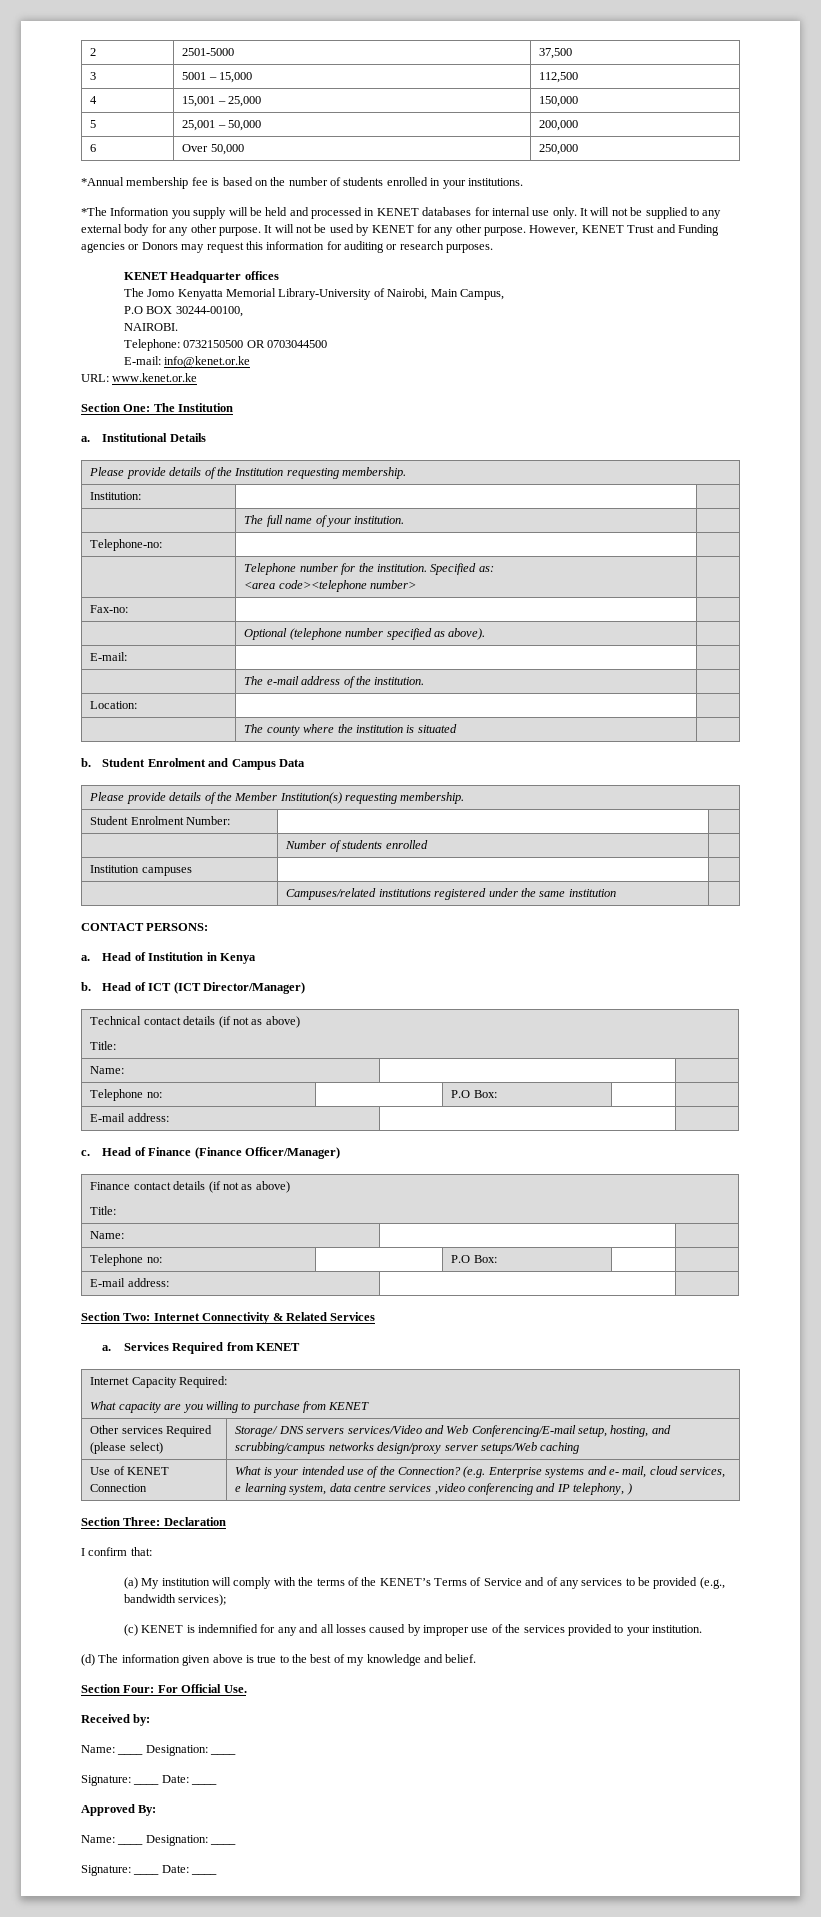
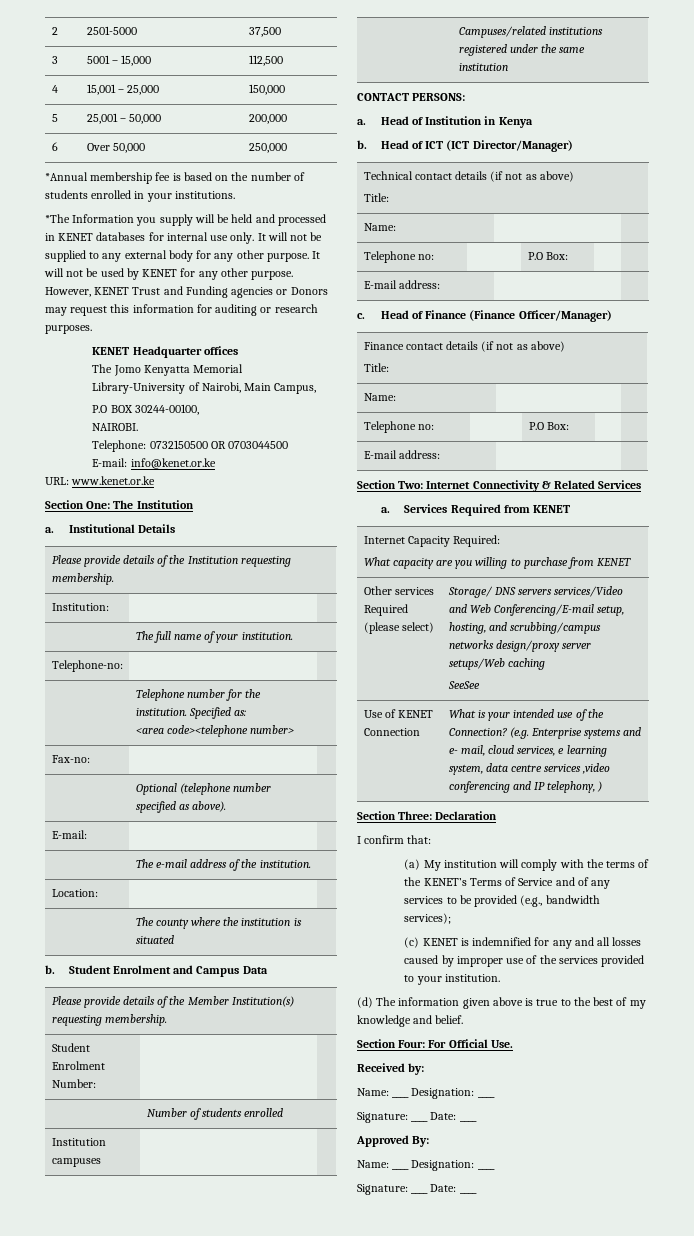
  Other services Required (please select) | Storage/ DNS servers services/Video and Web Conferencing/E-mail setup, hosting, and scrubbing/campus networks design/proxy server setups/Web caching
+ SeeSee

